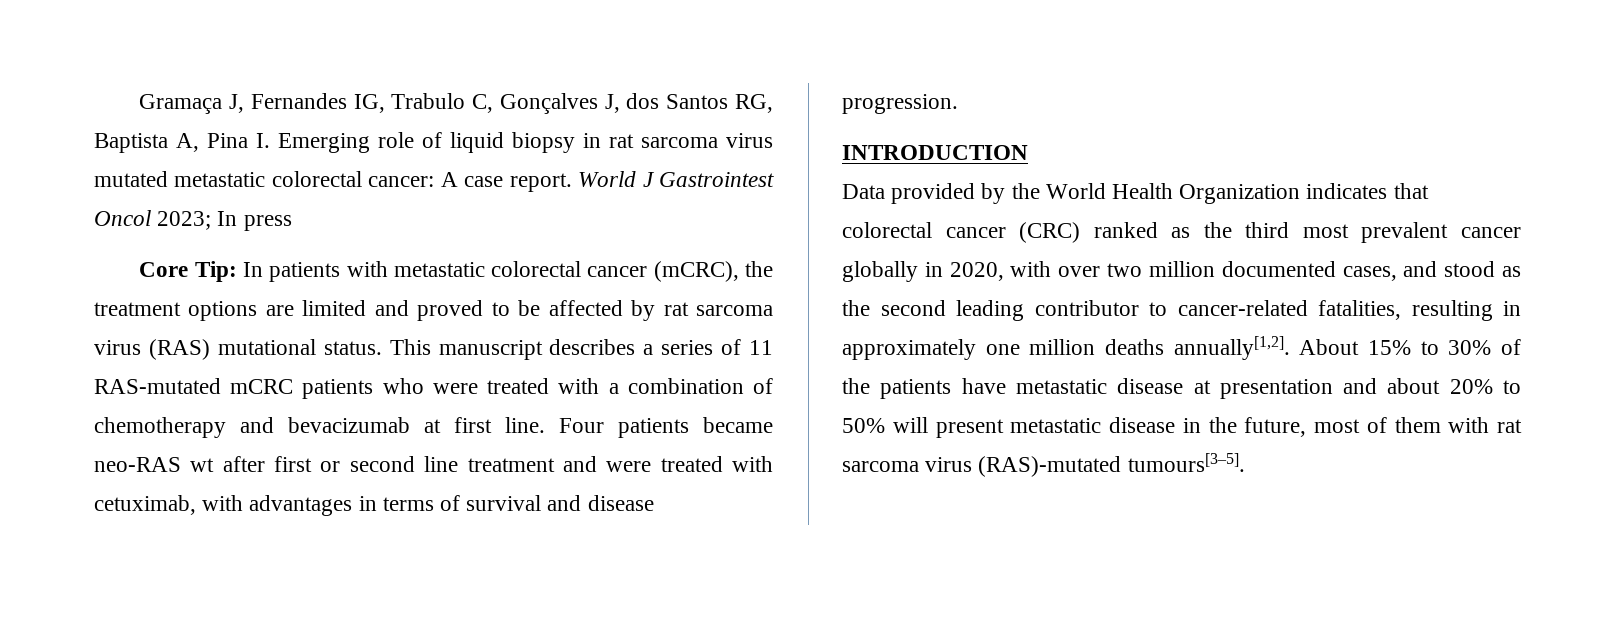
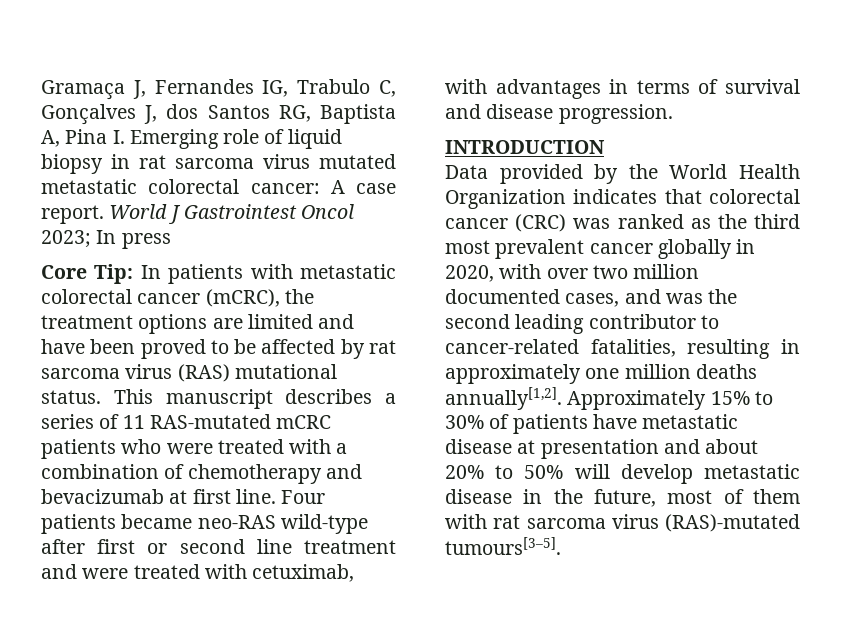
- Core Tip: In patients with metastatic colorectal cancer (mCRC), the treatment options are limited and proved to be affected by rat sarcoma virus (RAS) mutational status.
+ Core Tip: In patients with metastatic colorectal cancer (mCRC), the treatment options are limited and have been proved to be affected by rat sarcoma virus (RAS) mutational status.
- Four patients became neo-RAS wt after first or second line treatment and were treated with cetuximab, with advantages in terms of survival and disease progression.
+ Four patients became neo-RAS wild-type after first or second line treatment and were treated with cetuximab, with advantages in terms of survival and disease progression.
- Data provided by the World Health Organization indicates that colorectal cancer (CRC) ranked as the third most prevalent cancer globally in 2020, with over two million documented cases, and stood as the second leading contributor to cancer-related fatalities, resulting in approximately one million deaths annually[1,2].
+ Data provided by the World Health Organization indicates that colorectal cancer (CRC) was ranked as the third most prevalent cancer globally in 2020, with over two million documented cases, and was the second leading contributor to cancer-related fatalities, resulting in approximately one million deaths annually[1,2].
- About 15% to 30% of the patients have metastatic disease at presentation and about 20% to 50% will present metastatic disease in the future, most of them with rat sarcoma virus (RAS)-mutated tumours[3–5].
+ Approximately 15% to 30% of patients have metastatic disease at presentation and about 20% to 50% will develop metastatic disease in the future, most of them with rat sarcoma virus (RAS)-mutated tumours[3–5].

